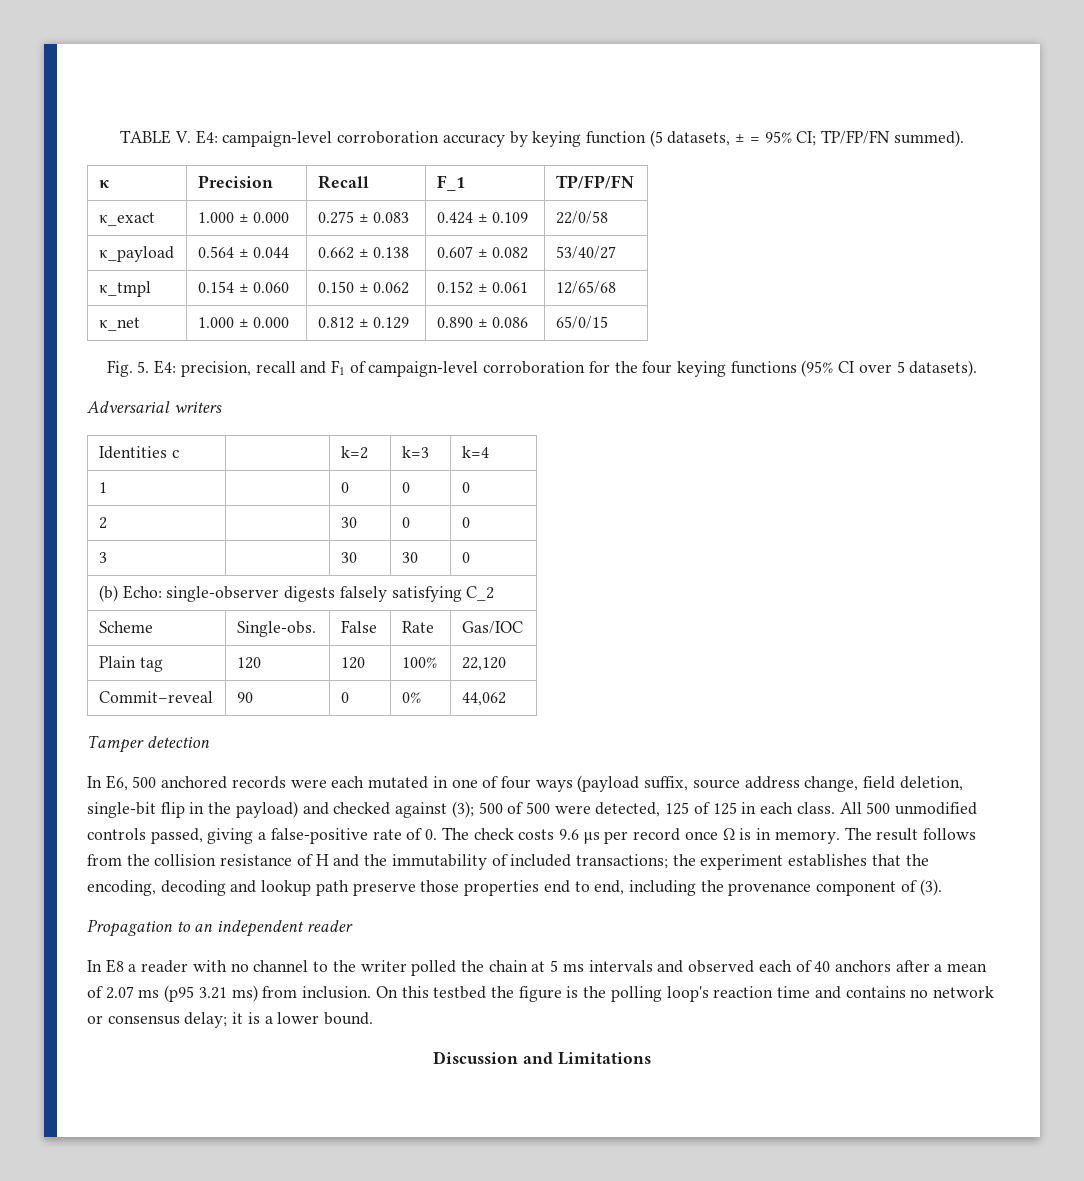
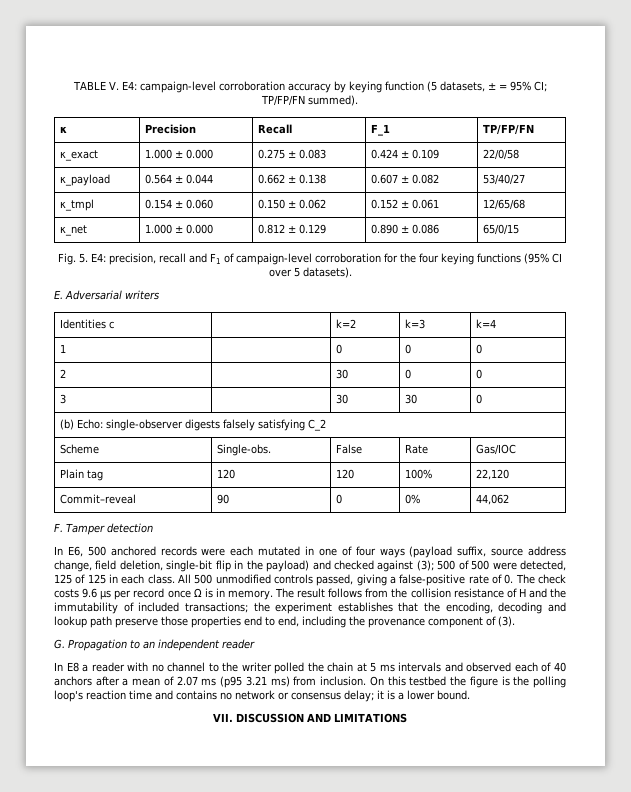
- Adversarial writers
+ E. Adversarial writers
- Tamper detection
+ F. Tamper detection
- Propagation to an independent reader
+ G. Propagation to an independent reader
- Discussion and Limitations
+ VII. DISCUSSION AND LIMITATIONS

